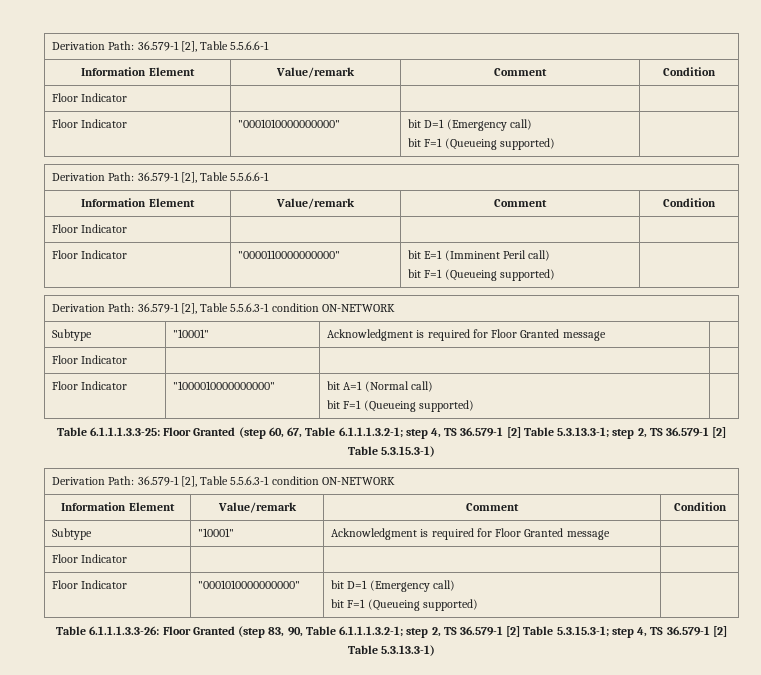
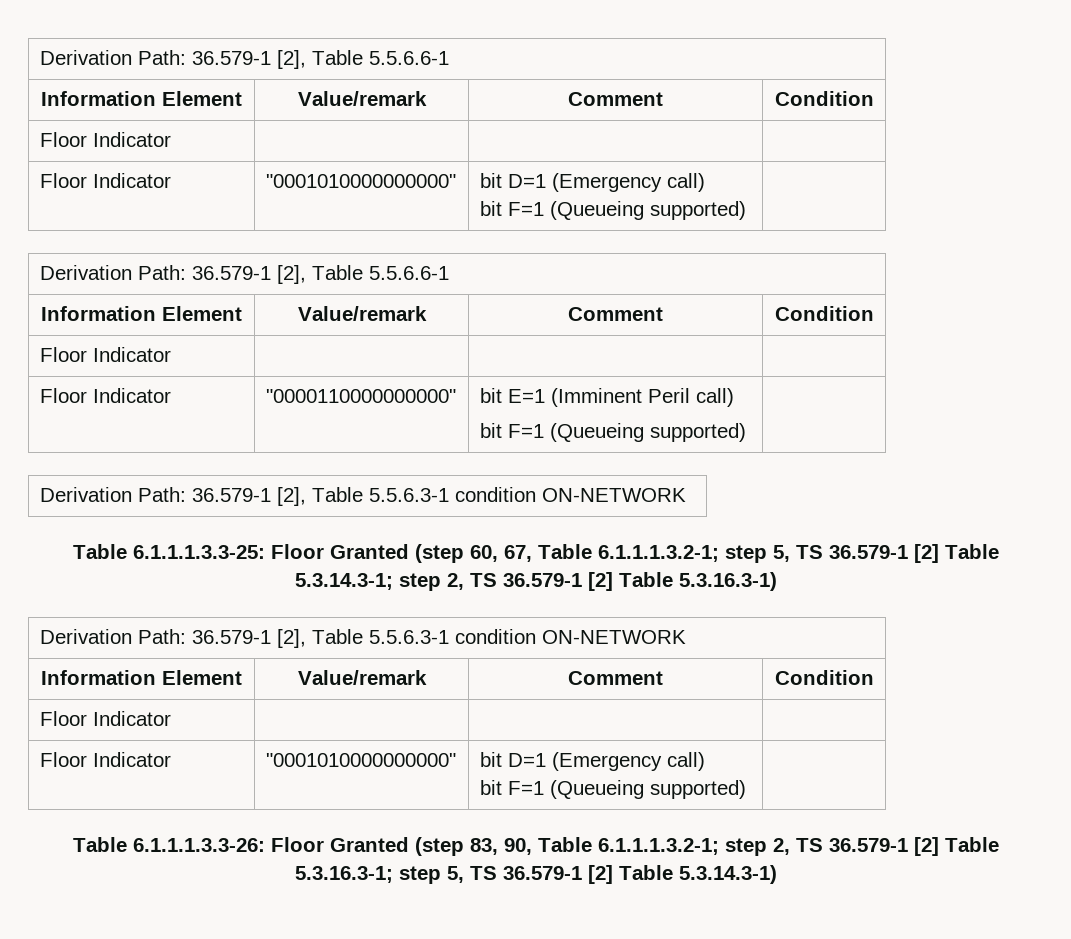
  Floor Indicator | "0000110000000000" | bit E=1 (Imminent Peril call)
  bit F=1 (Queueing supported) |
  Derivation Path: 36.579-1 [2], Table 5.5.6.3-1 condition ON-NETWORK
- Subtype | "10001" | Acknowledgment is required for Floor Granted message |
- Floor Indicator | | |
- Floor Indicator | "1000010000000000" | bit A=1 (Normal call)
- bit F=1 (Queueing supported) |
- Table 6.1.1.1.3.3-25: Floor Granted (step 60, 67, Table 6.1.1.1.3.2-1; step 4, TS 36.579-1 [2] Table 5.3.13.3-1; step 2, TS 36.579-1 [2] Table 5.3.15.3-1)
+ Table 6.1.1.1.3.3-25: Floor Granted (step 60, 67, Table 6.1.1.1.3.2-1; step 5, TS 36.579-1 [2] Table 5.3.14.3-1; step 2, TS 36.579-1 [2] Table 5.3.16.3-1)
  Derivation Path: 36.579-1 [2], Table 5.5.6.3-1 condition ON-NETWORK
  Information Element | Value/remark | Comment | Condition
- Subtype | "10001" | Acknowledgment is required for Floor Granted message |
- Table 6.1.1.1.3.3-26: Floor Granted (step 83, 90, Table 6.1.1.1.3.2-1; step 2, TS 36.579-1 [2] Table 5.3.15.3-1; step 4, TS 36.579-1 [2] Table 5.3.13.3-1)
+ Table 6.1.1.1.3.3-26: Floor Granted (step 83, 90, Table 6.1.1.1.3.2-1; step 2, TS 36.579-1 [2] Table 5.3.16.3-1; step 5, TS 36.579-1 [2] Table 5.3.14.3-1)

